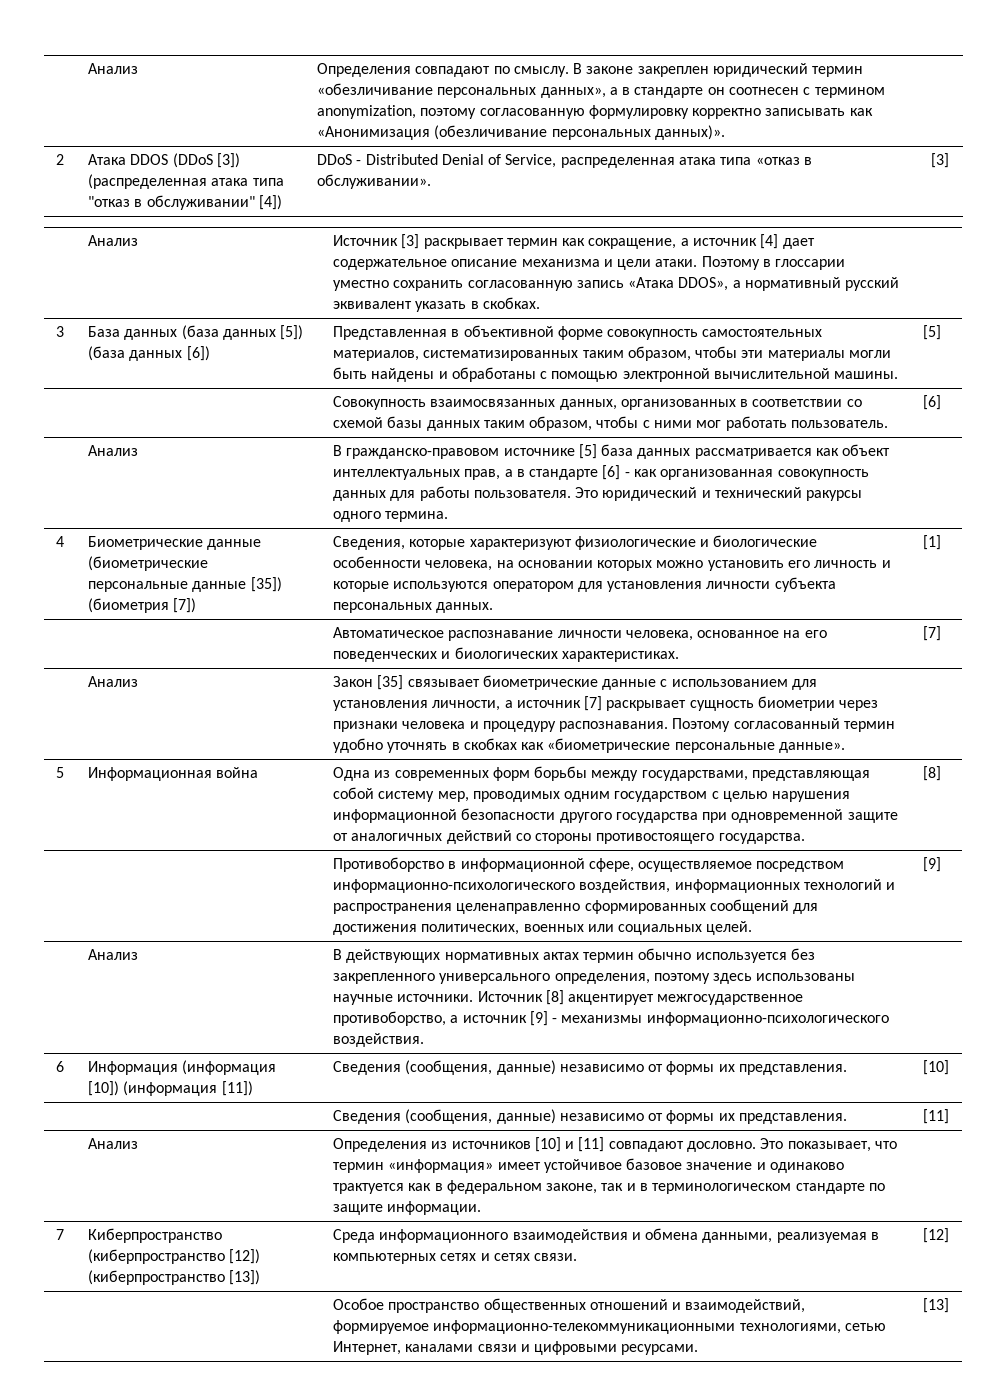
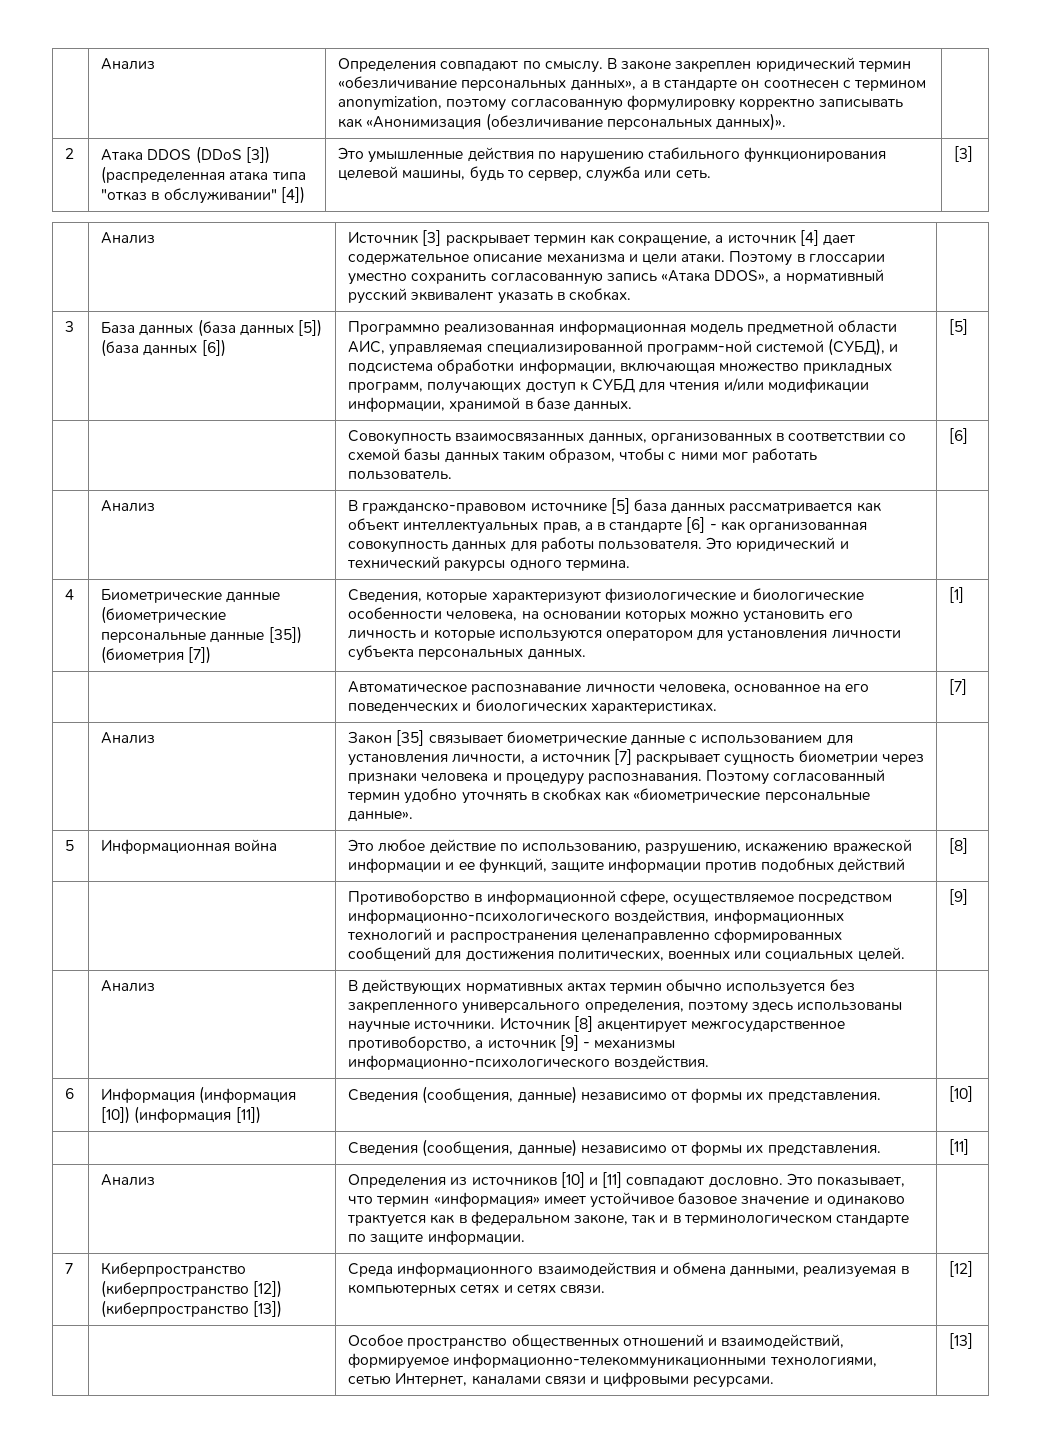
- 2 | Атака DDOS (DDoS [3]) (распределенная атака типа "отказ в обслуживании" [4]) | DDoS - Distributed Denial of Service, распределенная атака типа «отказ в обслуживании». | [3]
+ 2 | Атака DDOS (DDoS [3]) (распределенная атака типа "отказ в обслуживании" [4]) | Это умышленные действия по нарушению стабильного функционирования целевой машины, будь то сервер, служба или сеть. | [3]
- Представленная в объективной форме совокупность самостоятельных материалов, систематизированных таким образом, чтобы эти материалы могли быть найдены и обработаны с помощью электронной вычислительной машины.
+ Программно реализованная информационная модель предметной области АИС, управляемая специализированной программ-ной системой (СУБД), и подсистема обработки информации, включающая множество прикладных программ, получающих доступ к СУБД для чтения и/или модификации информации, хранимой в базе данных.
- 5 | Информационная война | Одна из современных форм борьбы между государствами, представляющая собой систему мер, проводимых одним государством с целью нарушения информационной безопасности другого государства при одновременной защите от аналогичных действий со стороны противостоящего государства. | [8]
+ 5 | Информационная война | Это любое действие по использованию, разрушению, искажению вражеской информации и ее функций, защите информации против подобных действий | [8]

